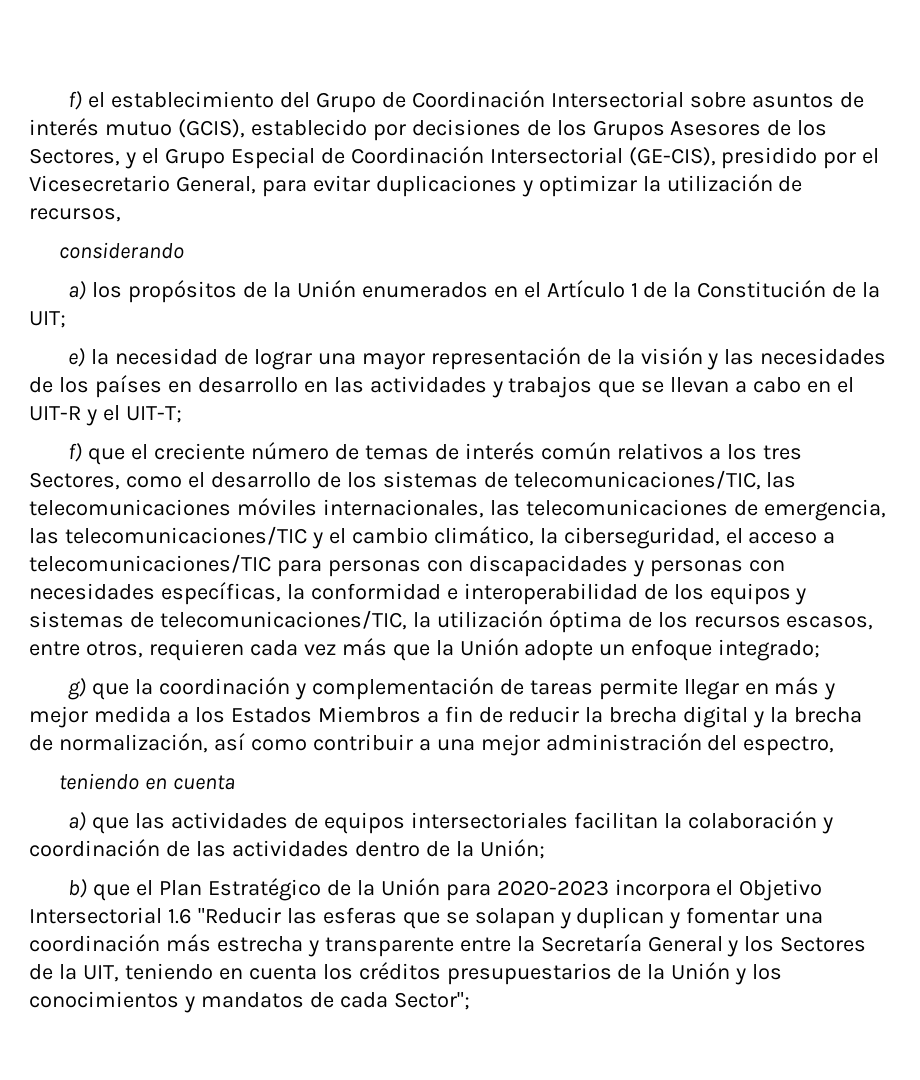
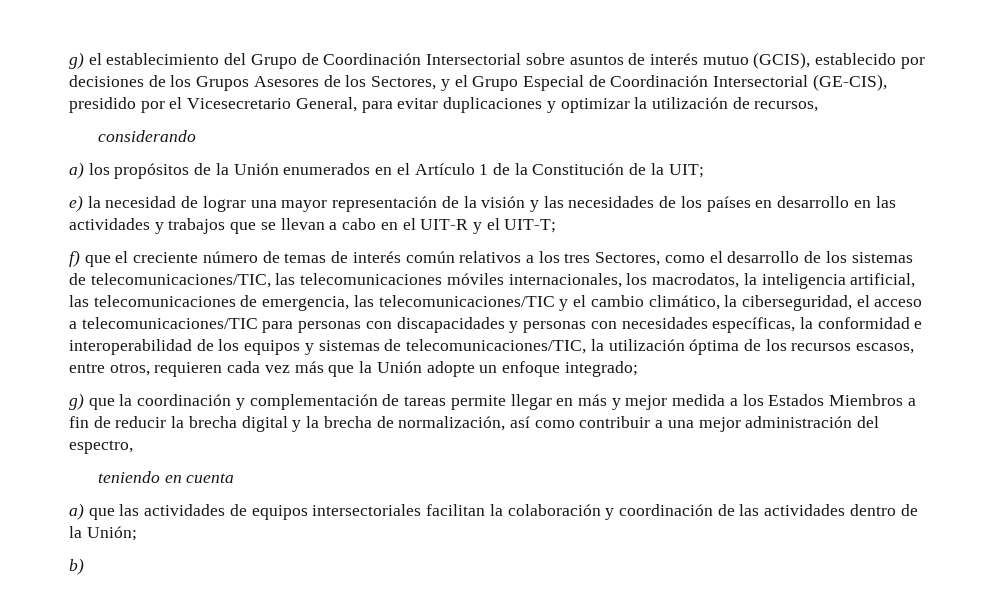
- f) el establecimiento del Grupo de Coordinación Intersectorial sobre asuntos de interés mutuo (GCIS), establecido por decisiones de los Grupos Asesores de los Sectores, y el Grupo Especial de Coordinación Intersectorial (GE-CIS), presidido por el Vicesecretario General, para evitar duplicaciones y optimizar la utilización de recursos,
+ g) el establecimiento del Grupo de Coordinación Intersectorial sobre asuntos de interés mutuo (GCIS), establecido por decisiones de los Grupos Asesores de los Sectores, y el Grupo Especial de Coordinación Intersectorial (GE-CIS), presidido por el Vicesecretario General, para evitar duplicaciones y optimizar la utilización de recursos,
- f) que el creciente número de temas de interés común relativos a los tres Sectores, como el desarrollo de los sistemas de telecomunicaciones/TIC, las telecomunicaciones móviles internacionales, las telecomunicaciones de emergencia, las telecomunicaciones/TIC y el cambio climático, la ciberseguridad, el acceso a telecomunicaciones/TIC para personas con discapacidades y personas con necesidades específicas, la conformidad e interoperabilidad de los equipos y sistemas de telecomunicaciones/TIC, la utilización óptima de los recursos escasos, entre otros, requieren cada vez más que la Unión adopte un enfoque integrado;
+ f) que el creciente número de temas de interés común relativos a los tres Sectores, como el desarrollo de los sistemas de telecomunicaciones/TIC, las telecomunicaciones móviles internacionales, los macrodatos, la inteligencia artificial, las telecomunicaciones de emergencia, las telecomunicaciones/TIC y el cambio climático, la ciberseguridad, el acceso a telecomunicaciones/TIC para personas con discapacidades y personas con necesidades específicas, la conformidad e interoperabilidad de los equipos y sistemas de telecomunicaciones/TIC, la utilización óptima de los recursos escasos, entre otros, requieren cada vez más que la Unión adopte un enfoque integrado;
- b) que el Plan Estratégico de la Unión para 2020-2023 incorpora el Objetivo Intersectorial 1.6 "Reducir las esferas que se solapan y duplican y fomentar una coordinación más estrecha y transparente entre la Secretaría General y los Sectores de la UIT, teniendo en cuenta los créditos presupuestarios de la Unión y los conocimientos y mandatos de cada Sector";
+ b)

